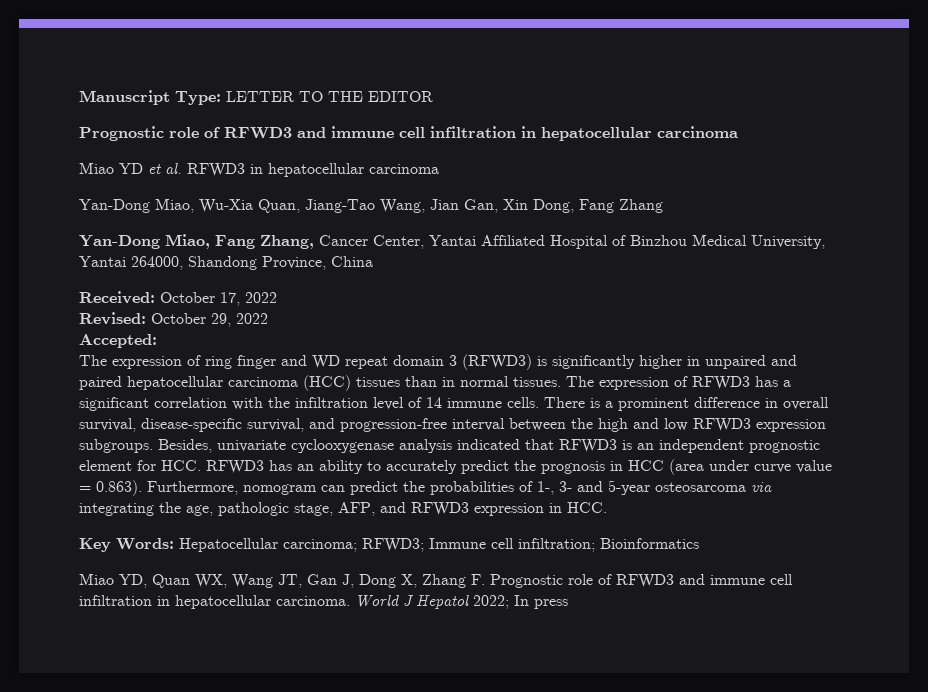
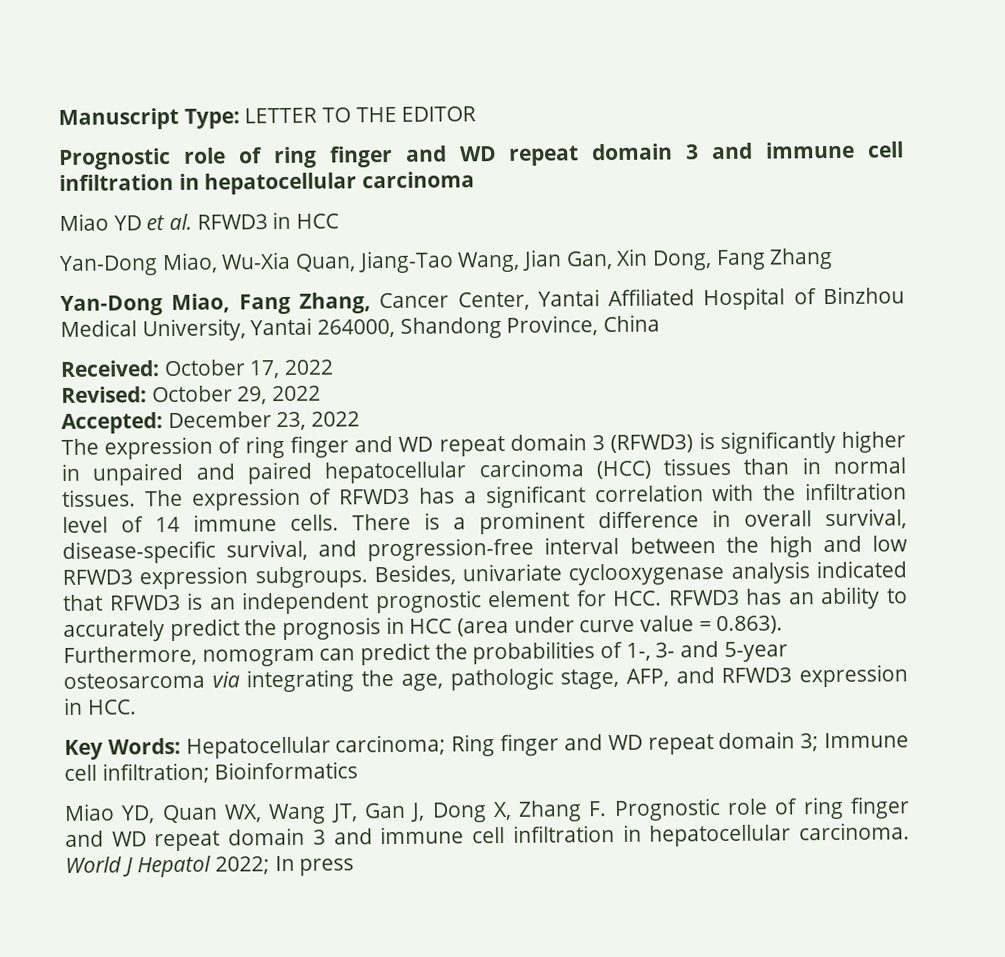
- Prognostic role of RFWD3 and immune cell infiltration in hepatocellular carcinoma
+ Prognostic role of ring finger and WD repeat domain 3 and immune cell infiltration in hepatocellular carcinoma
- Miao YD et al. RFWD3 in hepatocellular carcinoma
+ Miao YD et al. RFWD3 in HCC
- Accepted:
+ Accepted: December 23, 2022
- Key Words: Hepatocellular carcinoma; RFWD3; Immune cell infiltration; Bioinformatics
+ Key Words: Hepatocellular carcinoma; Ring finger and WD repeat domain 3; Immune cell infiltration; Bioinformatics
- Miao YD, Quan WX, Wang JT, Gan J, Dong X, Zhang F. Prognostic role of RFWD3 and immune cell infiltration in hepatocellular carcinoma.
+ Miao YD, Quan WX, Wang JT, Gan J, Dong X, Zhang F. Prognostic role of ring finger and WD repeat domain 3 and immune cell infiltration in hepatocellular carcinoma.

